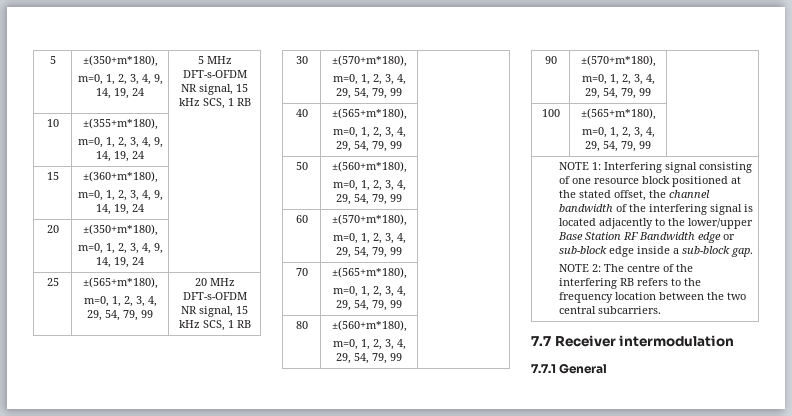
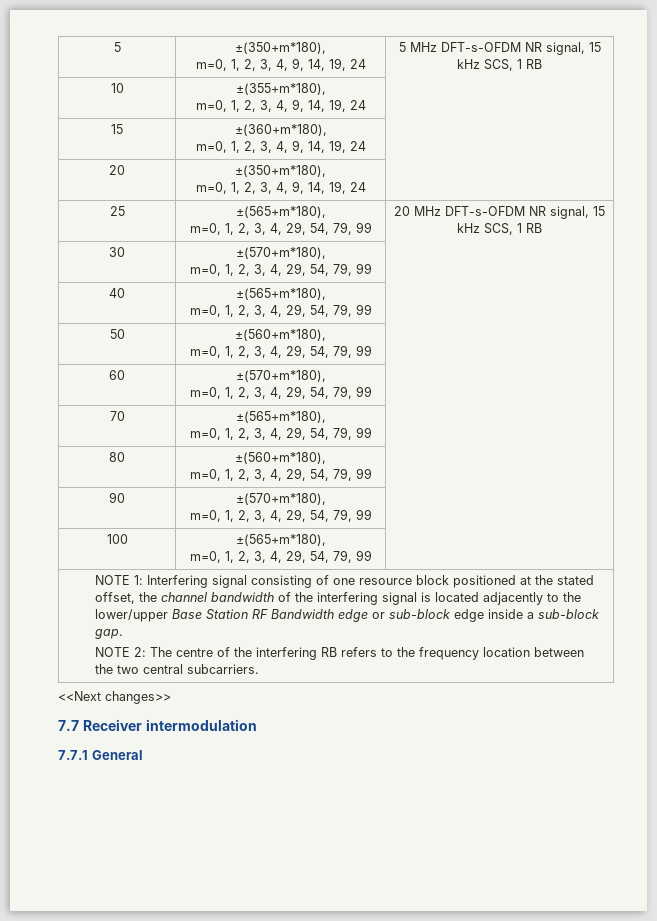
+ <<Next changes>>

